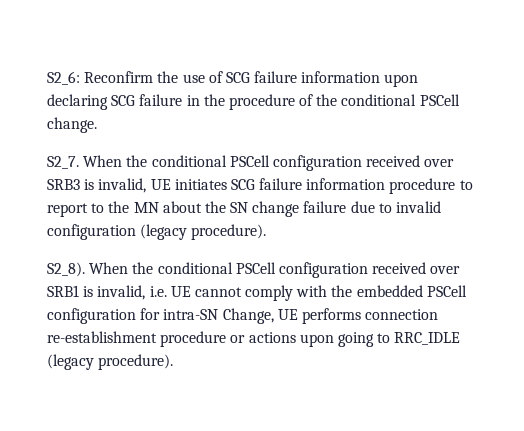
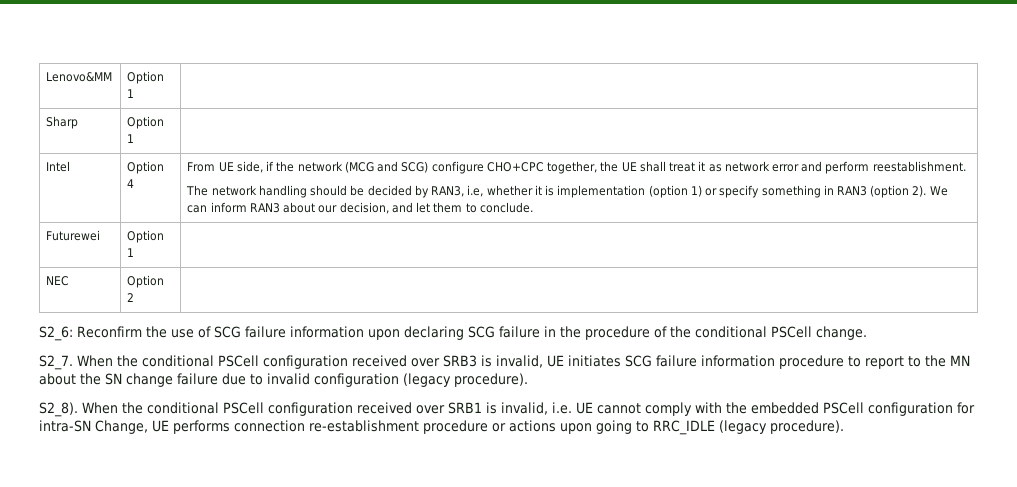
+ Lenovo&MM | Option 1 |
+ Sharp | Option 1 |
+ Intel | Option 4 | From UE side, if the network (MCG and SCG) configure CHO+CPC together, the UE shall treat it as network error and perform reestablishment.
+ The network handling should be decided by RAN3, i.e, whether it is implementation (option 1) or specify something in RAN3 (option 2). We can inform RAN3 about our decision, and let them to conclude.
+ Futurewei | Option 1 |
+ NEC | Option 2 |

